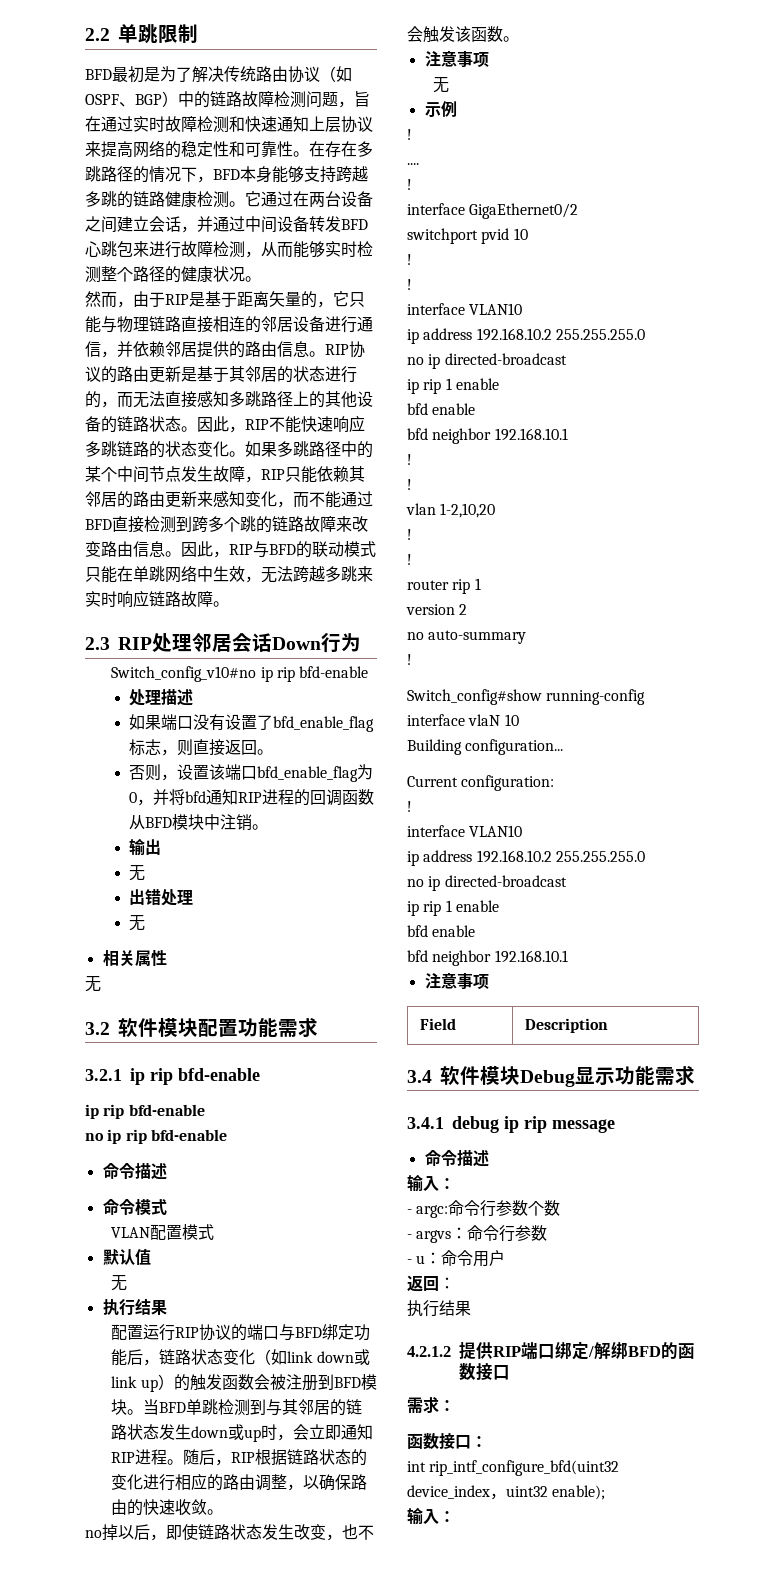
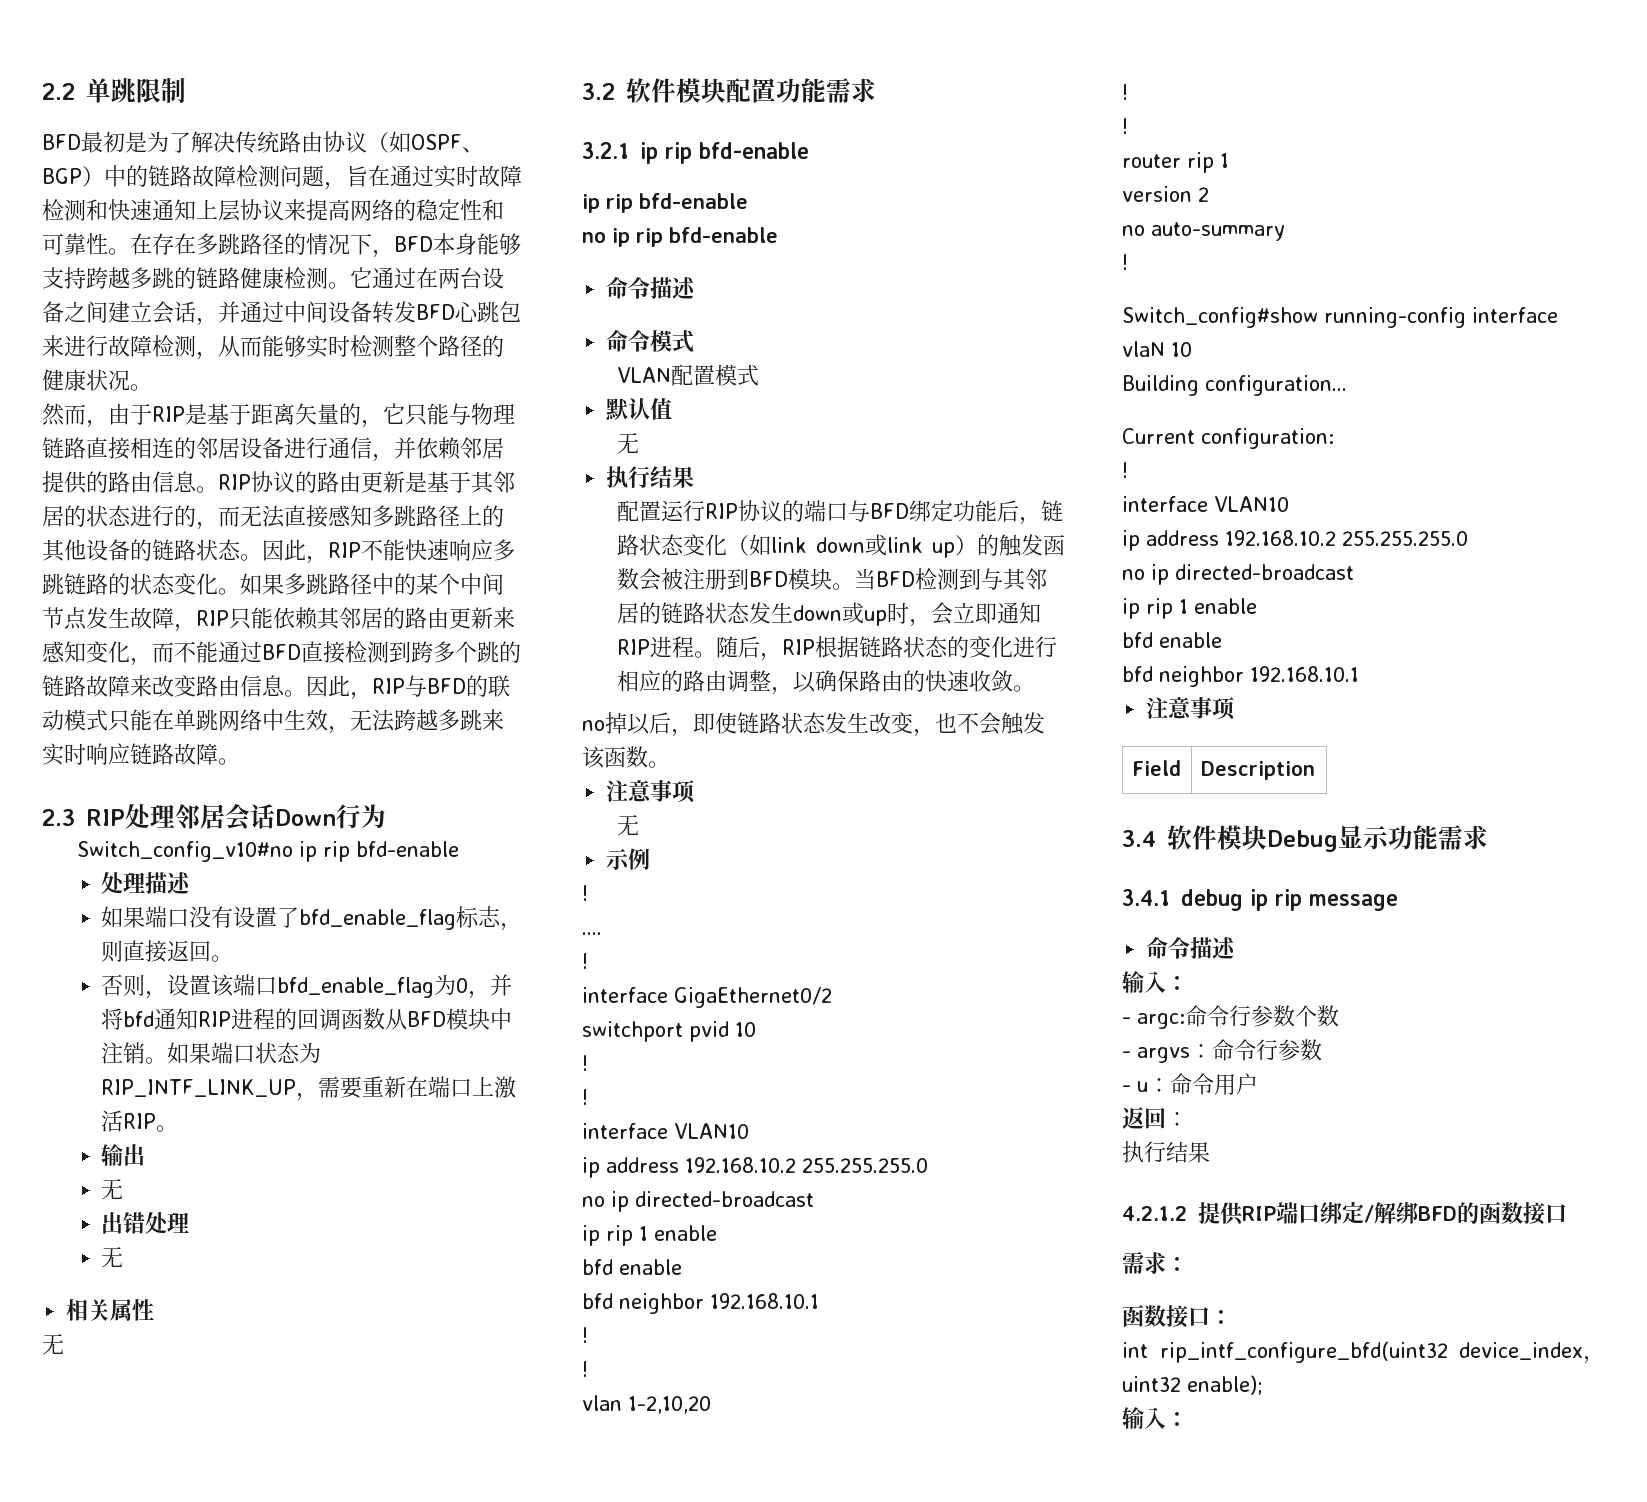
+ 如果端口状态为RIP_INTF_LINK_UP，需要重新在端口上激活RIP。
- 当BFD单跳检测到与其邻居的链路状态发生down或up时，会立即通知RIP进程。
+ 当BFD检测到与其邻居的链路状态发生down或up时，会立即通知RIP进程。

